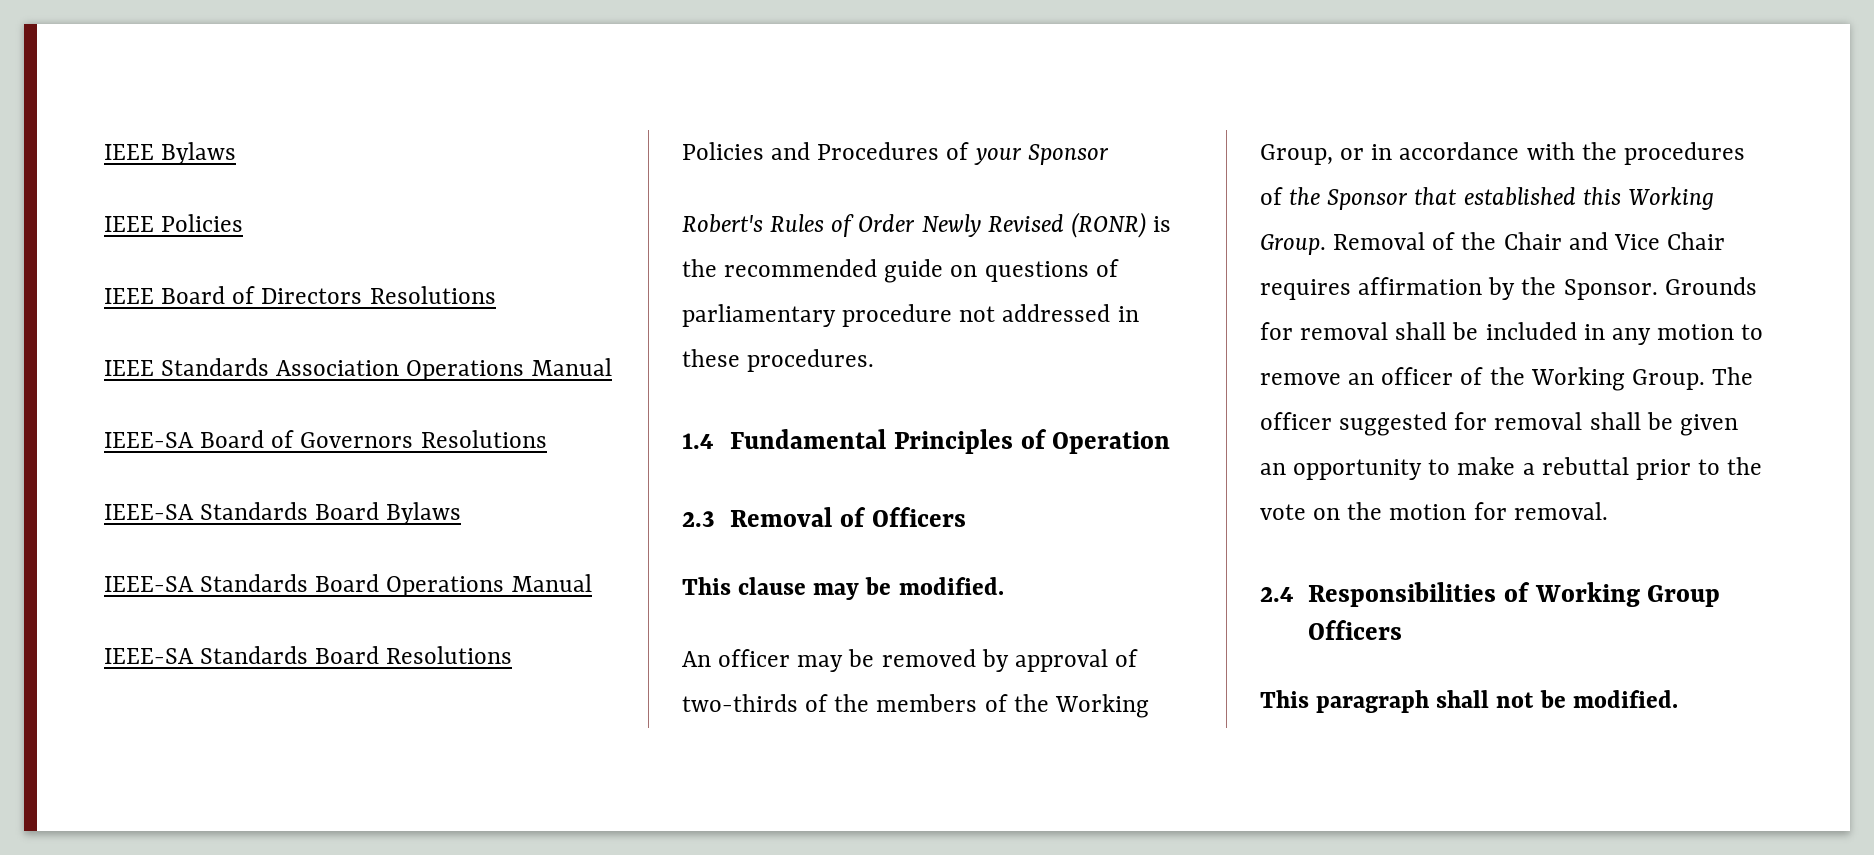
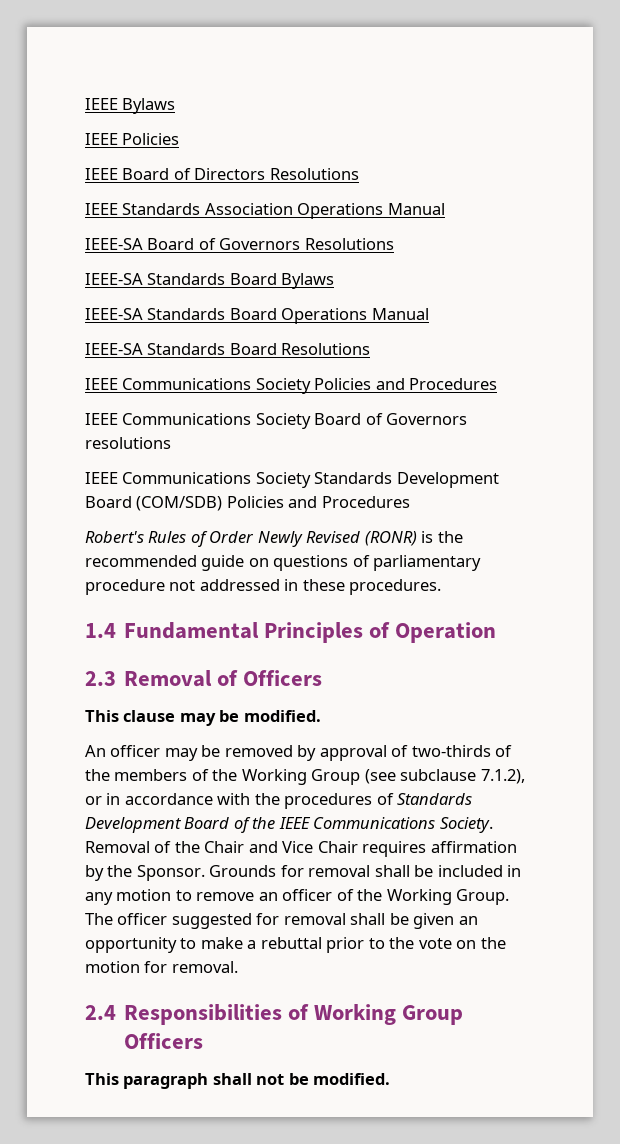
- Policies and Procedures of your Sponsor
+ IEEE Communications Society Policies and Procedures
+ IEEE Communications Society Board of Governors resolutions
+ IEEE Communications Society Standards Development Board (COM/SDB) Policies and Procedures
- An officer may be removed by approval of two-thirds of the members of the Working Group, or in accordance with the procedures of the Sponsor that established this Working Group.
+ An officer may be removed by approval of two-thirds of the members of the Working Group (see subclause 7.1.2), or in accordance with the procedures of Standards Development Board of the IEEE Communications Society.

